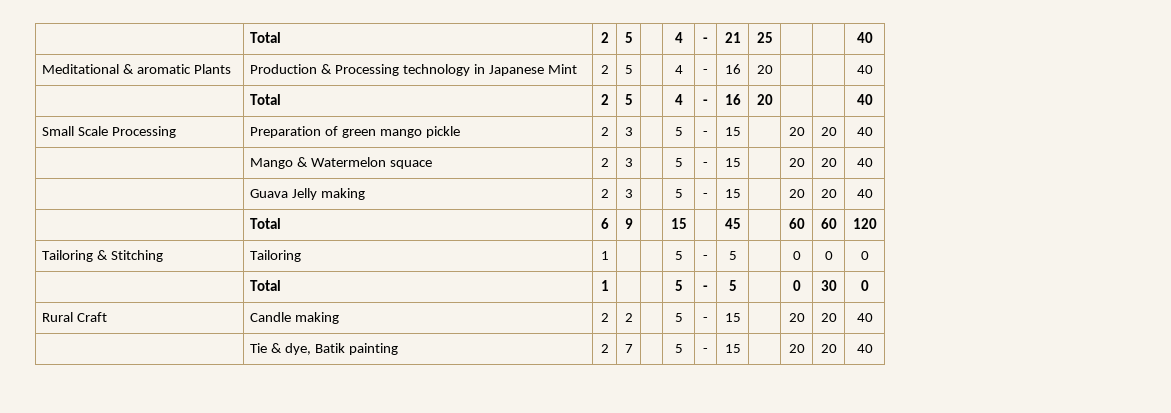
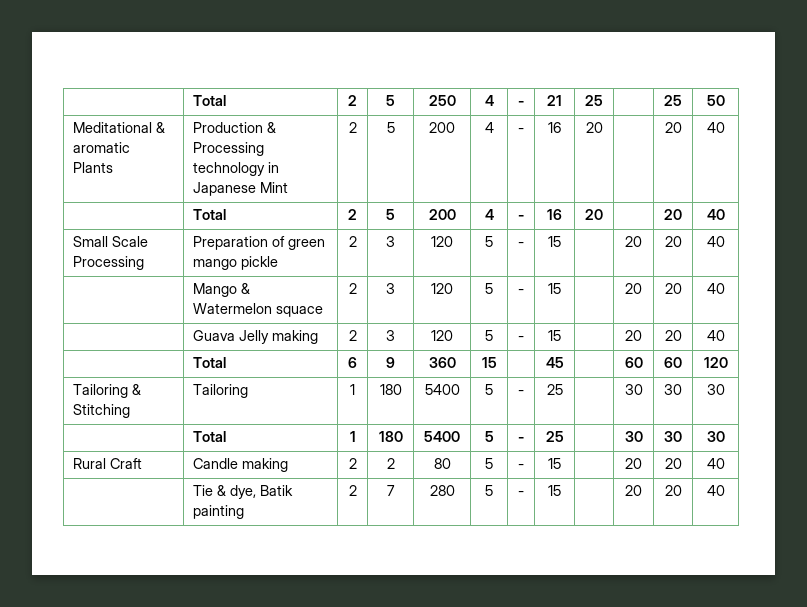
- | Total | 2 | 5 | | 4 | - | 21 | 25 | | | 40
+ | Total | 2 | 5 | 250 | 4 | - | 21 | 25 | | 25 | 50
- Meditational & aromatic Plants | Production & Processing technology in Japanese Mint | 2 | 5 | | 4 | - | 16 | 20 | | | 40
+ Meditational & aromatic Plants | Production & Processing technology in Japanese Mint | 2 | 5 | 200 | 4 | - | 16 | 20 | | 20 | 40
- | Total | 2 | 5 | | 4 | - | 16 | 20 | | | 40
+ | Total | 2 | 5 | 200 | 4 | - | 16 | 20 | | 20 | 40
- Small Scale Processing | Preparation of green mango pickle | 2 | 3 | | 5 | - | 15 | | 20 | 20 | 40
+ Small Scale Processing | Preparation of green mango pickle | 2 | 3 | 120 | 5 | - | 15 | | 20 | 20 | 40
- | Mango & Watermelon squace | 2 | 3 | | 5 | - | 15 | | 20 | 20 | 40
+ | Mango & Watermelon squace | 2 | 3 | 120 | 5 | - | 15 | | 20 | 20 | 40
- | Guava Jelly making | 2 | 3 | | 5 | - | 15 | | 20 | 20 | 40
+ | Guava Jelly making | 2 | 3 | 120 | 5 | - | 15 | | 20 | 20 | 40
- | Total | 6 | 9 | | 15 | | 45 | | 60 | 60 | 120
+ | Total | 6 | 9 | 360 | 15 | | 45 | | 60 | 60 | 120
- Tailoring & Stitching | Tailoring | 1 | | | 5 | - | 5 | | 0 | 0 | 0
+ Tailoring & Stitching | Tailoring | 1 | 180 | 5400 | 5 | - | 25 | | 30 | 30 | 30
- | Total | 1 | | | 5 | - | 5 | | 0 | 30 | 0
+ | Total | 1 | 180 | 5400 | 5 | - | 25 | | 30 | 30 | 30
- Rural Craft | Candle making | 2 | 2 | | 5 | - | 15 | | 20 | 20 | 40
+ Rural Craft | Candle making | 2 | 2 | 80 | 5 | - | 15 | | 20 | 20 | 40
- | Tie & dye, Batik painting | 2 | 7 | | 5 | - | 15 | | 20 | 20 | 40
+ | Tie & dye, Batik painting | 2 | 7 | 280 | 5 | - | 15 | | 20 | 20 | 40

